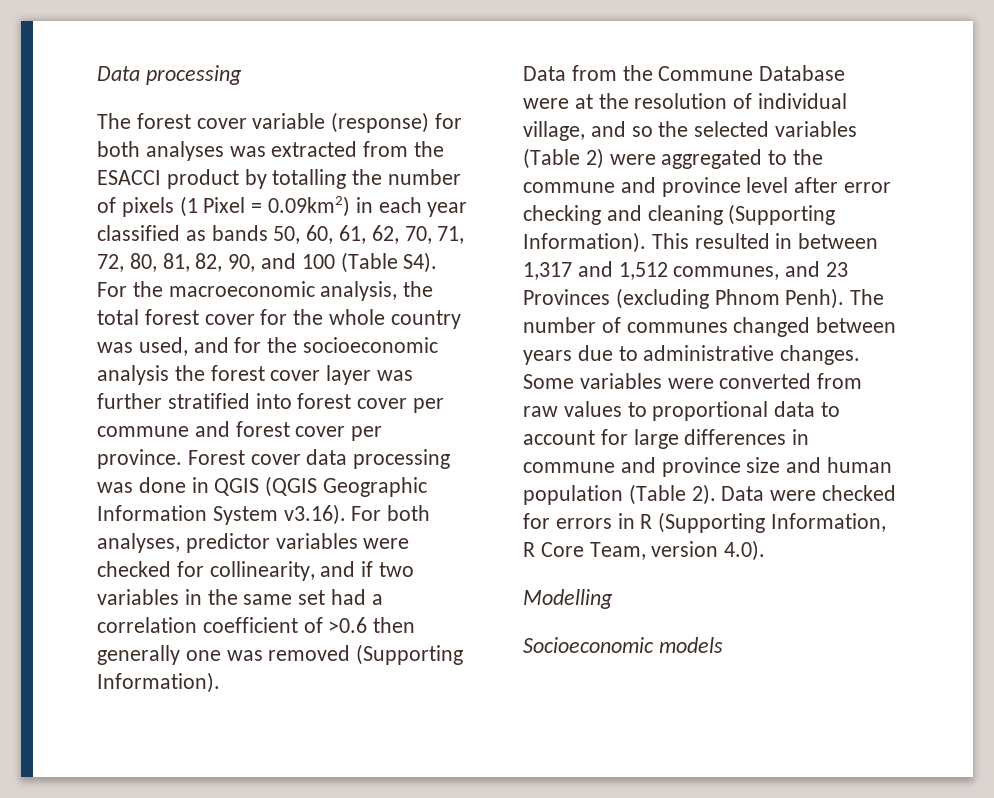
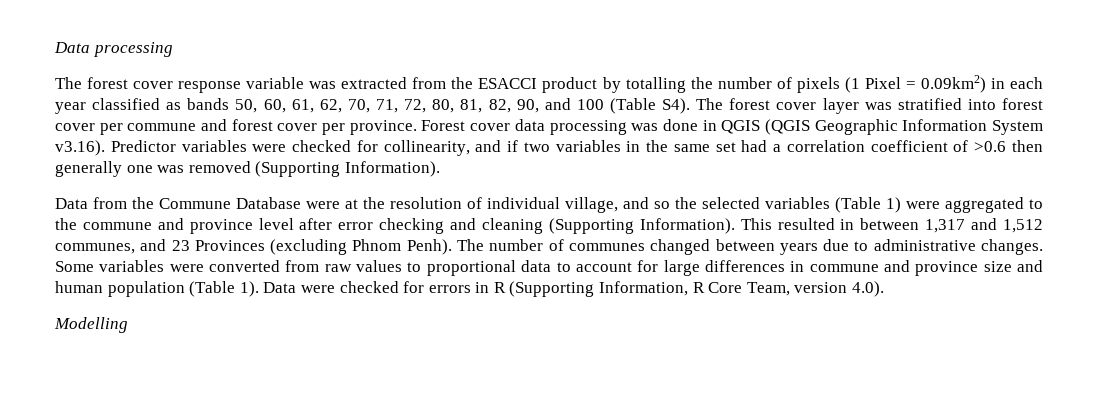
- The forest cover variable (response) for both analyses was extracted from the ESACCI product by totalling the number of pixels (1 Pixel = 0.09km2) in each year classified as bands 50, 60, 61, 62, 70, 71, 72, 80, 81, 82, 90, and 100 (Table S4). For the macroeconomic analysis, the total forest cover for the whole country was used, and for the socioeconomic analysis the forest cover layer was further stratified into forest cover per commune and forest cover per province.
+ The forest cover response variable was extracted from the ESACCI product by totalling the number of pixels (1 Pixel = 0.09km2) in each year classified as bands 50, 60, 61, 62, 70, 71, 72, 80, 81, 82, 90, and 100 (Table S4). The forest cover layer was stratified into forest cover per commune and forest cover per province.
- Forest cover data processing was done in QGIS (QGIS Geographic Information System v3.16). For both analyses, predictor variables were checked for collinearity, and if two variables in the same set had a correlation coefficient of >0.6 then generally one was removed (Supporting Information).
+ Forest cover data processing was done in QGIS (QGIS Geographic Information System v3.16). Predictor variables were checked for collinearity, and if two variables in the same set had a correlation coefficient of >0.6 then generally one was removed (Supporting Information).
- Data from the Commune Database were at the resolution of individual village, and so the selected variables (Table 2) were aggregated to the commune and province level after error checking and cleaning (Supporting Information).
+ Data from the Commune Database were at the resolution of individual village, and so the selected variables (Table 1) were aggregated to the commune and province level after error checking and cleaning (Supporting Information).
- Some variables were converted from raw values to proportional data to account for large differences in commune and province size and human population (Table 2).
+ Some variables were converted from raw values to proportional data to account for large differences in commune and province size and human population (Table 1).
- Socioeconomic models

